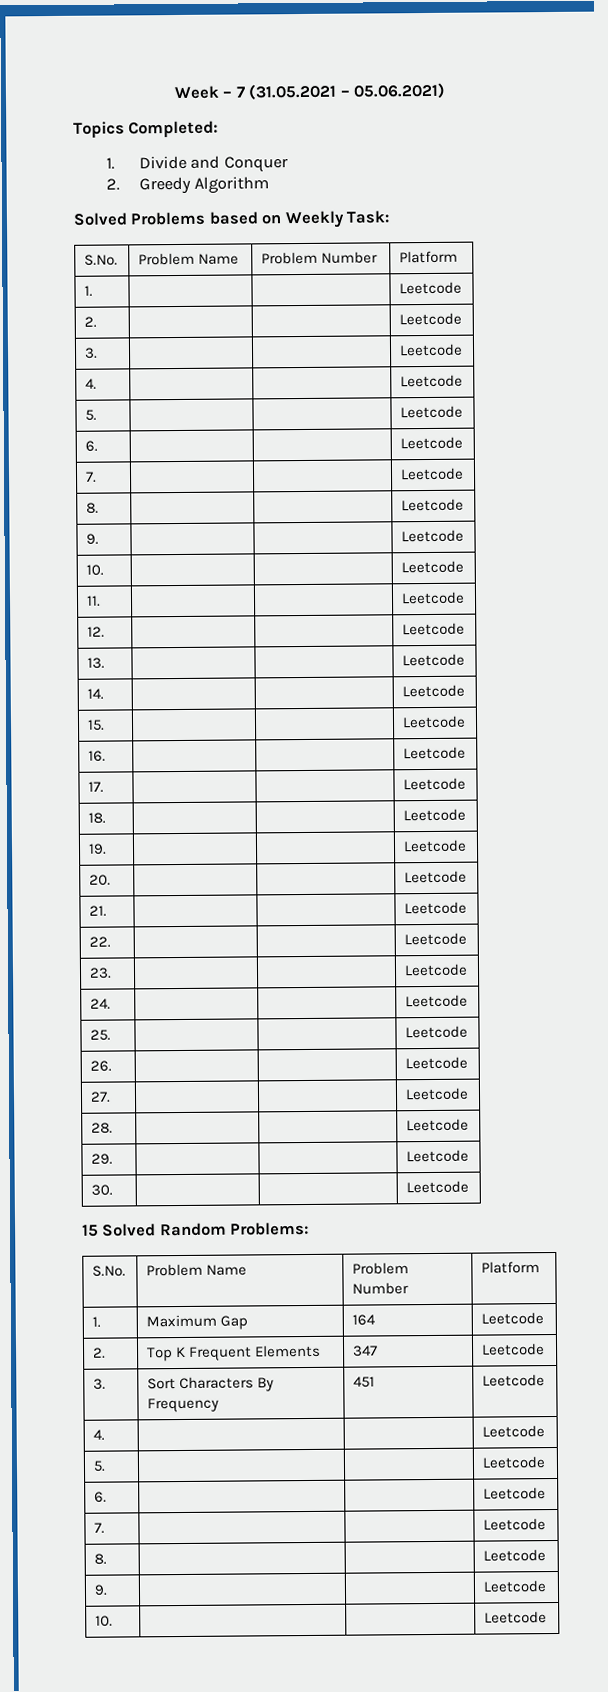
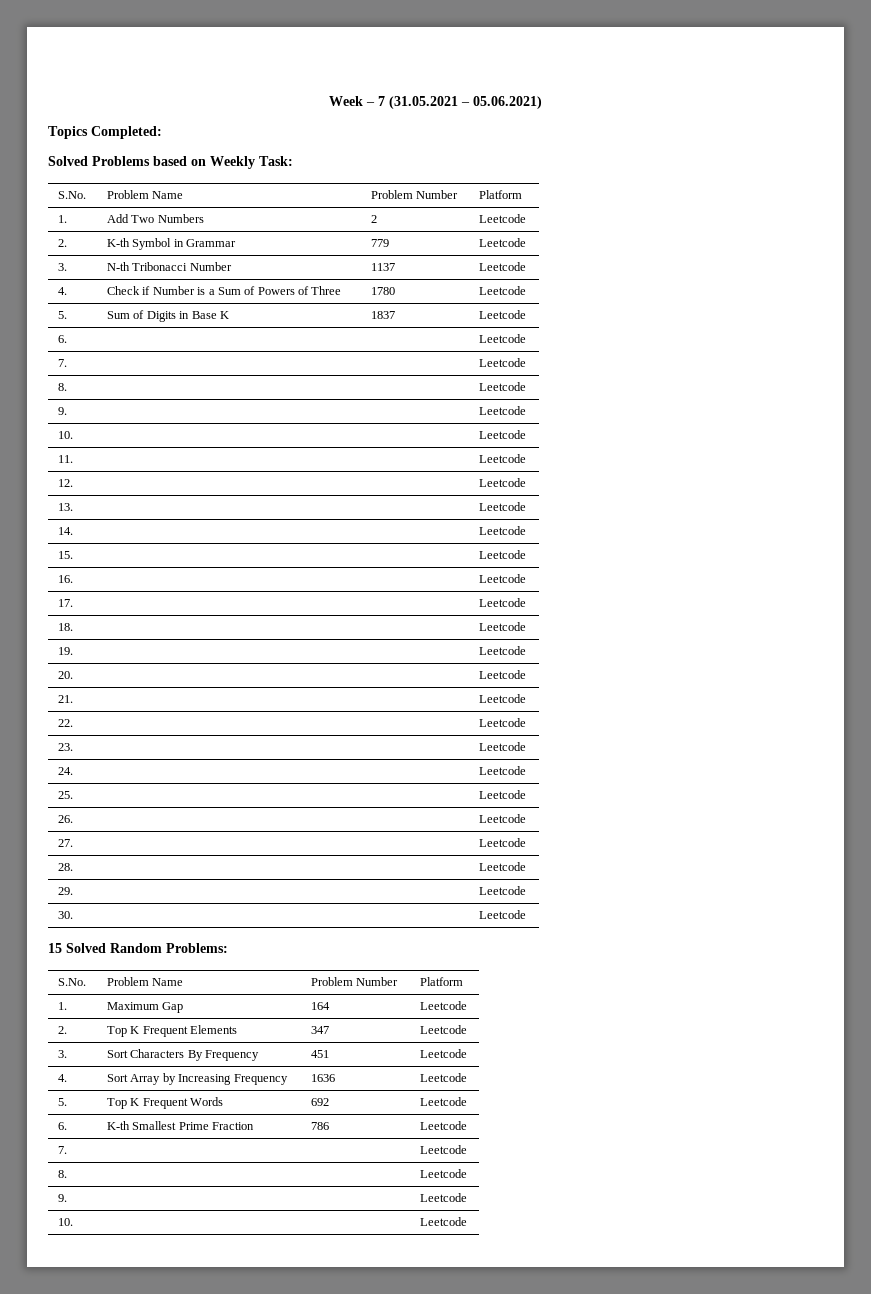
- 1. Divide and Conquer
- 2. Greedy Algorithm
- 1. | | | Leetcode
- 2. | | | Leetcode
- 3. | | | Leetcode
- 4. | | | Leetcode
- 5. | | | Leetcode
+ 1. | Add Two Numbers | 2 | Leetcode
+ 2. | K-th Symbol in Grammar | 779 | Leetcode
+ 3. | N-th Tribonacci Number | 1137 | Leetcode
+ 4. | Check if Number is a Sum of Powers of Three | 1780 | Leetcode
+ 5. | Sum of Digits in Base K | 1837 | Leetcode
  3. | Sort Characters By Frequency | 451 | Leetcode
- 4. | | | Leetcode
- 5. | | | Leetcode
- 6. | | | Leetcode
+ 4. | Sort Array by Increasing Frequency | 1636 | Leetcode
+ 5. | Top K Frequent Words | 692 | Leetcode
+ 6. | K-th Smallest Prime Fraction | 786 | Leetcode

